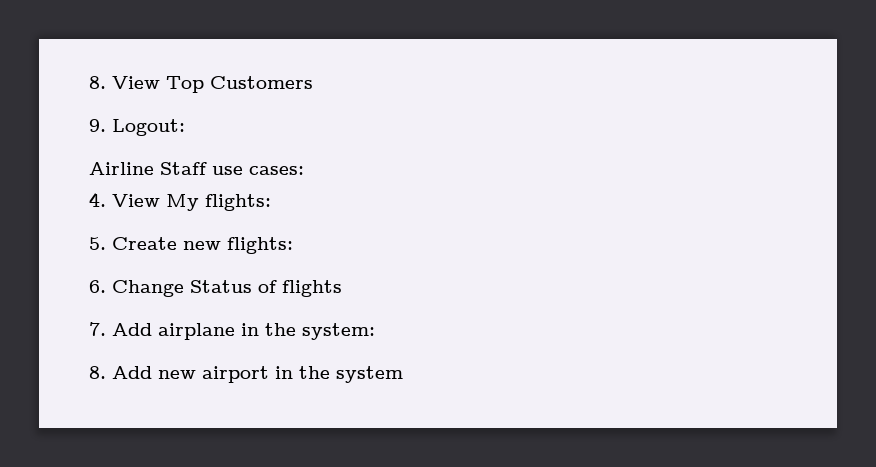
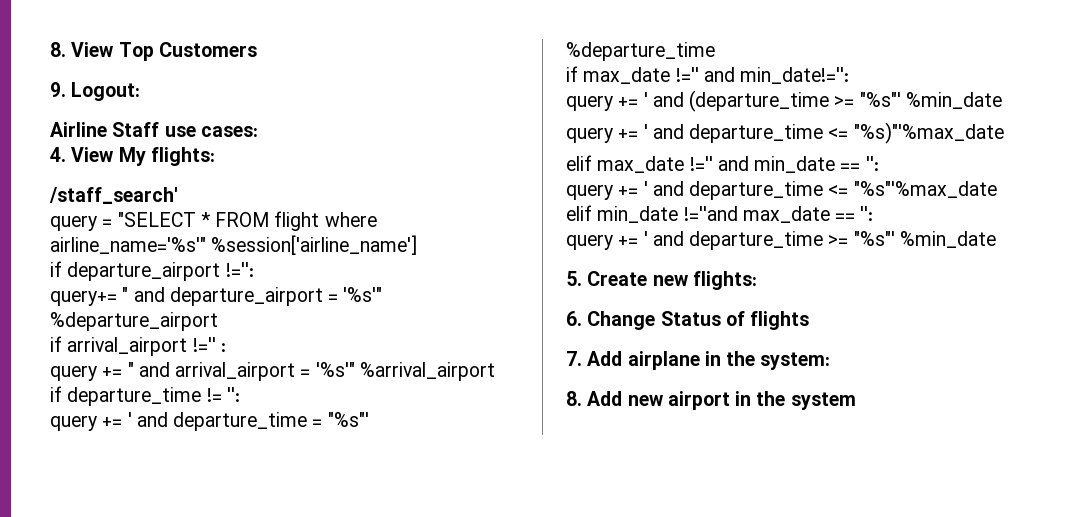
+ /staff_search'
+ query = "SELECT * FROM flight where airline_name='%s'" %session['airline_name']
+ if departure_airport !='':
+ query+= " and departure_airport = '%s'" %departure_airport
+ if arrival_airport !='' :
+ query += " and arrival_airport = '%s'" %arrival_airport
+ if departure_time != '':
+ query += ' and departure_time = "%s"' %departure_time
+ if max_date !='' and min_date!='':
+ query += ' and (departure_time >= "%s"' %min_date
+ query += ' and departure_time <= "%s)"'%max_date
+ elif max_date !='' and min_date == '':
+ query += ' and departure_time <= "%s"'%max_date
+ elif min_date !=''and max_date == '':
+ query += ' and departure_time >= "%s"' %min_date

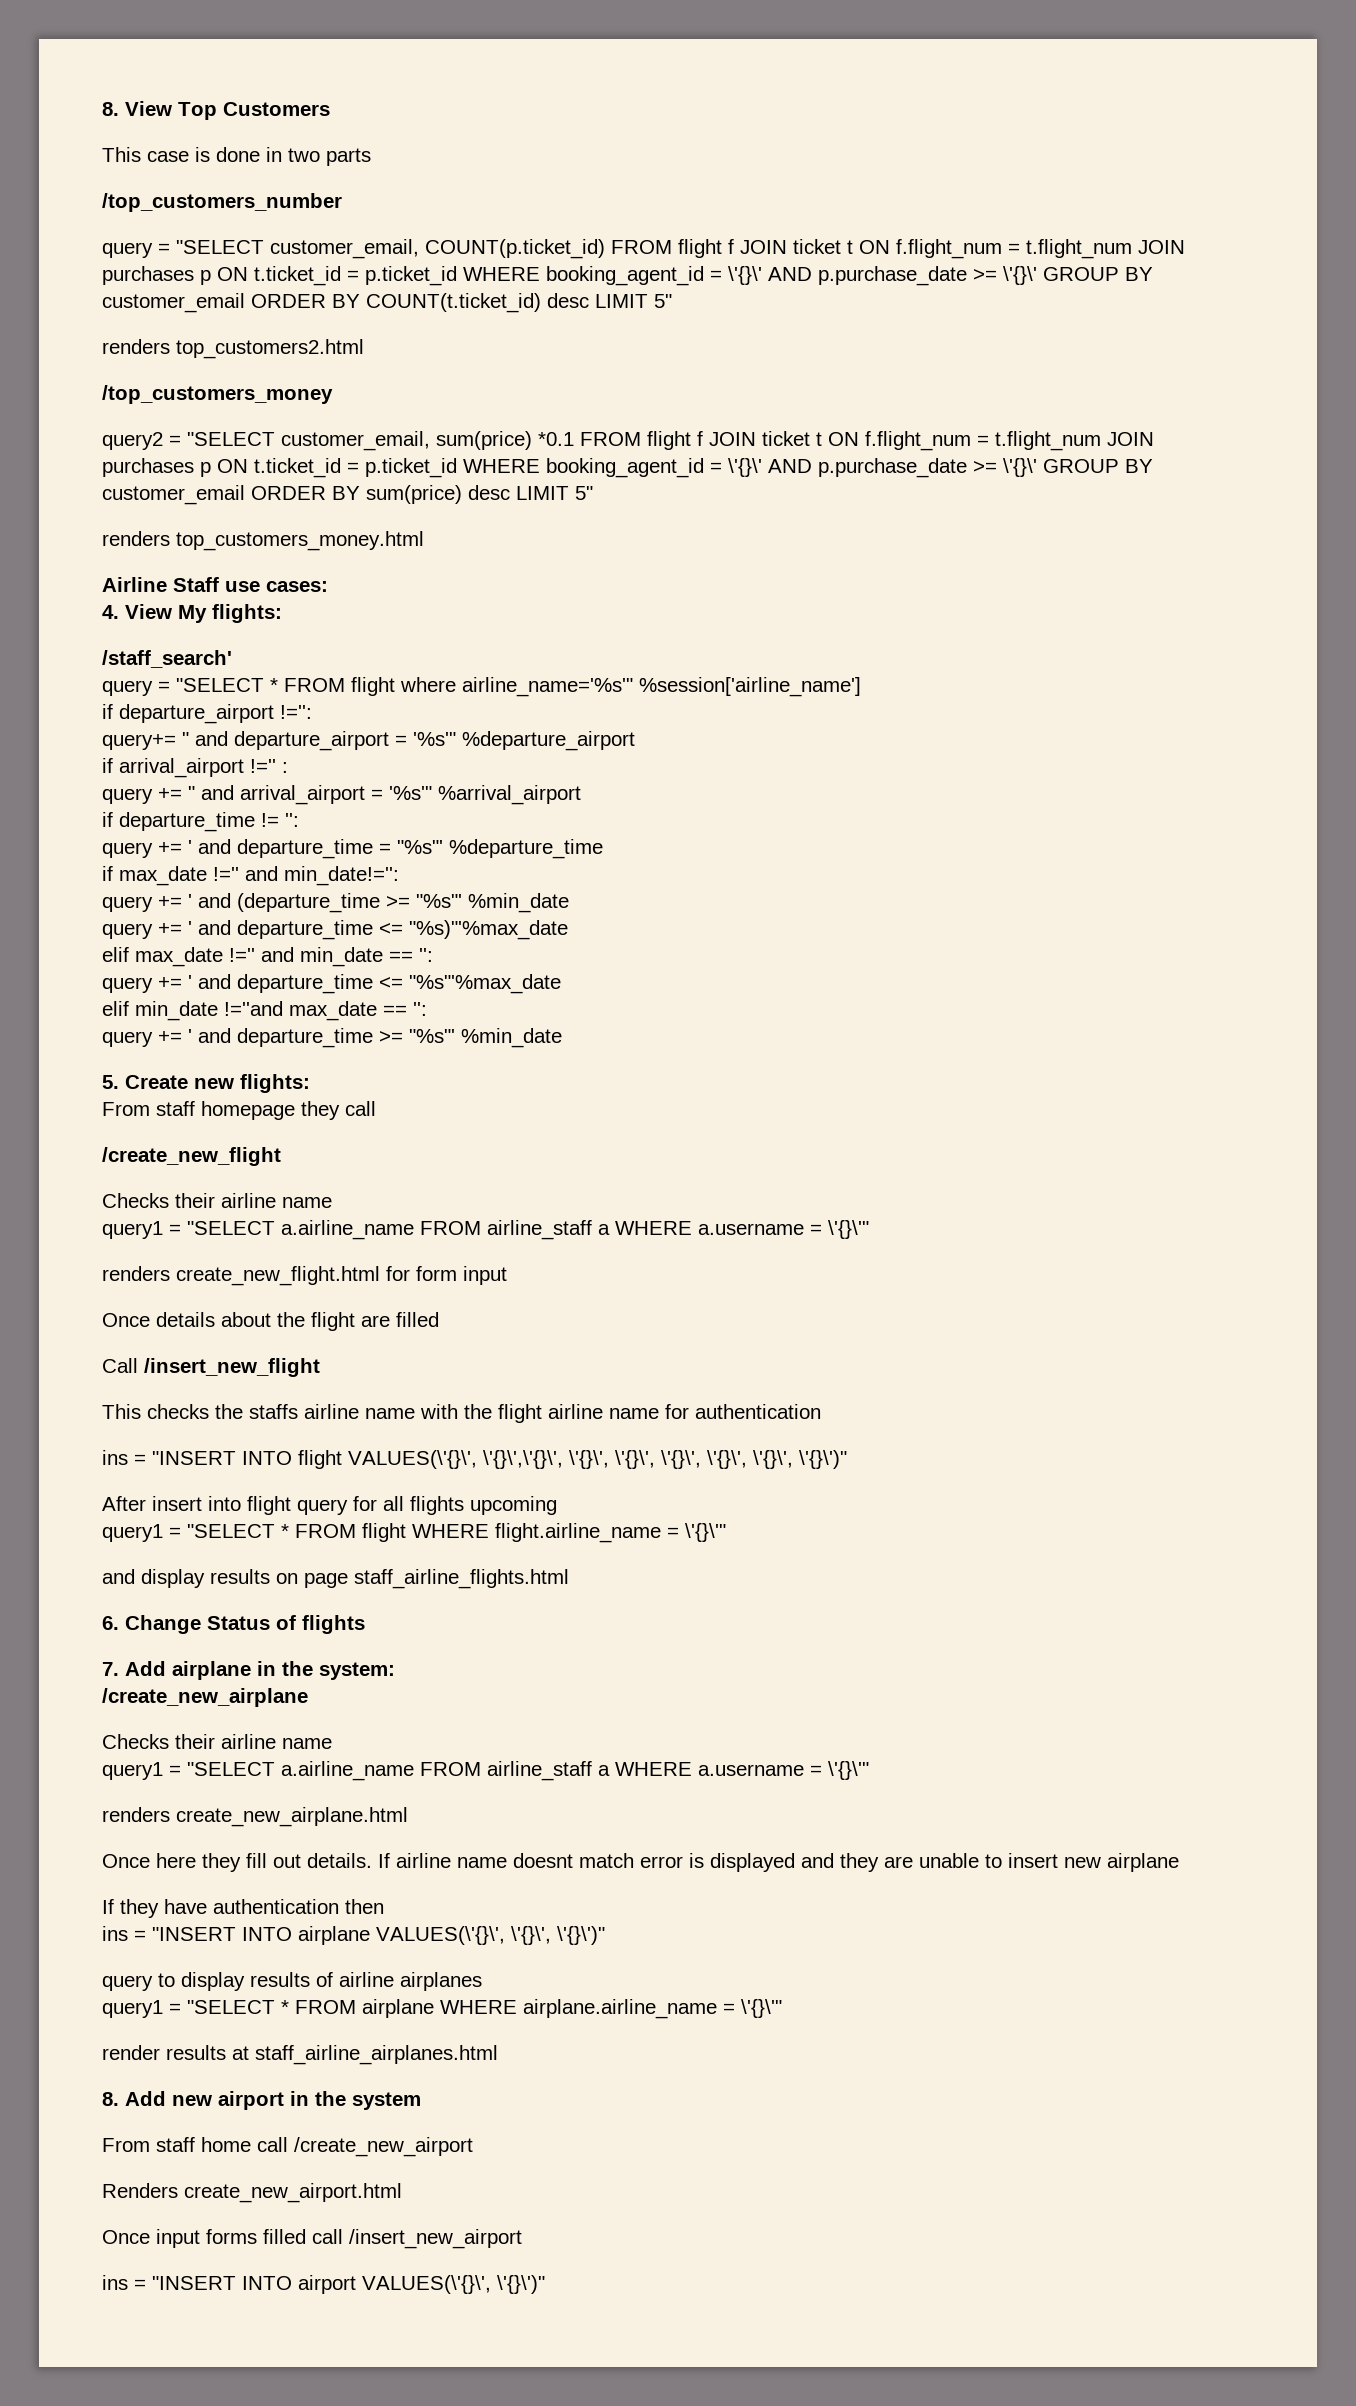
- 9. Logout:
+ This case is done in two parts
+ /top_customers_number
+ query = "SELECT customer_email, COUNT(p.ticket_id) FROM flight f JOIN ticket t ON f.flight_num = t.flight_num JOIN purchases p ON t.ticket_id = p.ticket_id WHERE booking_agent_id = \'{}\' AND p.purchase_date >= \'{}\' GROUP BY customer_email ORDER BY COUNT(t.ticket_id) desc LIMIT 5"
+ renders top_customers2.html
+ /top_customers_money
+ query2 = "SELECT customer_email, sum(price) *0.1 FROM flight f JOIN ticket t ON f.flight_num = t.flight_num JOIN purchases p ON t.ticket_id = p.ticket_id WHERE booking_agent_id = \'{}\' AND p.purchase_date >= \'{}\' GROUP BY customer_email ORDER BY sum(price) desc LIMIT 5"
+ renders top_customers_money.html
+ From staff homepage they call
+ /create_new_flight
+ Checks their airline name
+ query1 = "SELECT a.airline_name FROM airline_staff a WHERE a.username = \'{}\'"
+ renders create_new_flight.html for form input
+ Once details about the flight are filled
+ Call /insert_new_flight
+ This checks the staffs airline name with the flight airline name for authentication
+ ins = "INSERT INTO flight VALUES(\'{}\', \'{}\',\'{}\', \'{}\', \'{}\', \'{}\', \'{}\', \'{}\', \'{}\')"
+ After insert into flight query for all flights upcoming
+ query1 = "SELECT * FROM flight WHERE flight.airline_name = \'{}\'"
+ and display results on page staff_airline_flights.html
+ /create_new_airplane
+ Checks their airline name
+ query1 = "SELECT a.airline_name FROM airline_staff a WHERE a.username = \'{}\'"
+ renders create_new_airplane.html
+ Once here they fill out details. If airline name doesnt match error is displayed and they are unable to insert new airplane
+ If they have authentication then
+ ins = "INSERT INTO airplane VALUES(\'{}\', \'{}\', \'{}\')"
+ query to display results of airline airplanes
+ query1 = "SELECT * FROM airplane WHERE airplane.airline_name = \'{}\'"
+ render results at staff_airline_airplanes.html
+ From staff home call /create_new_airport
+ Renders create_new_airport.html
+ Once input forms filled call /insert_new_airport
+ ins = "INSERT INTO airport VALUES(\'{}\', \'{}\')"

